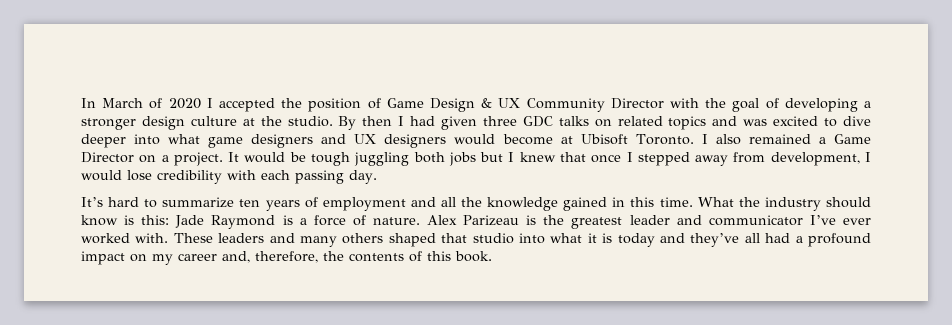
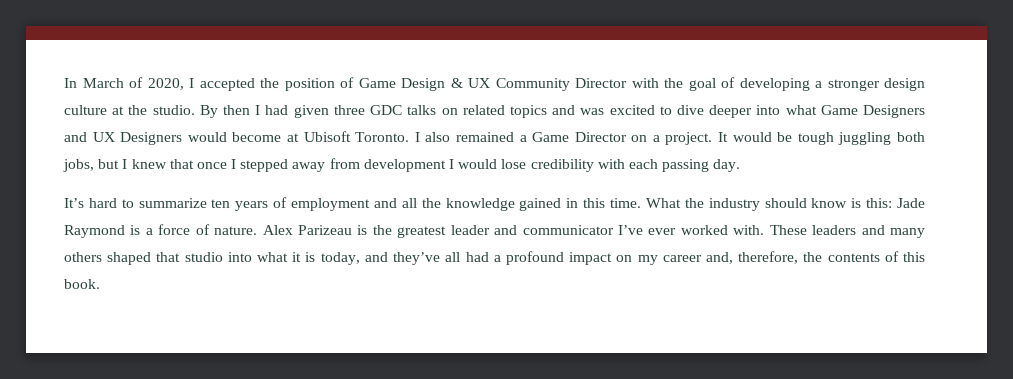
- In March of 2020 I accepted the position of Game Design & UX Community Director with the goal of developing a stronger design culture at the studio.
+ In March of 2020, I accepted the position of Game Design & UX Community Director with the goal of developing a stronger design culture at the studio.
- By then I had given three GDC talks on related topics and was excited to dive deeper into what game designers and UX designers would become at Ubisoft Toronto.
+ By then I had given three GDC talks on related topics and was excited to dive deeper into what Game Designers and UX Designers would become at Ubisoft Toronto.
- It would be tough juggling both jobs but I knew that once I stepped away from development, I would lose credibility with each passing day.
+ It would be tough juggling both jobs, but I knew that once I stepped away from development I would lose credibility with each passing day.
- These leaders and many others shaped that studio into what it is today and they’ve all had a profound impact on my career and, therefore, the contents of this book.
+ These leaders and many others shaped that studio into what it is today, and they’ve all had a profound impact on my career and, therefore, the contents of this book.

